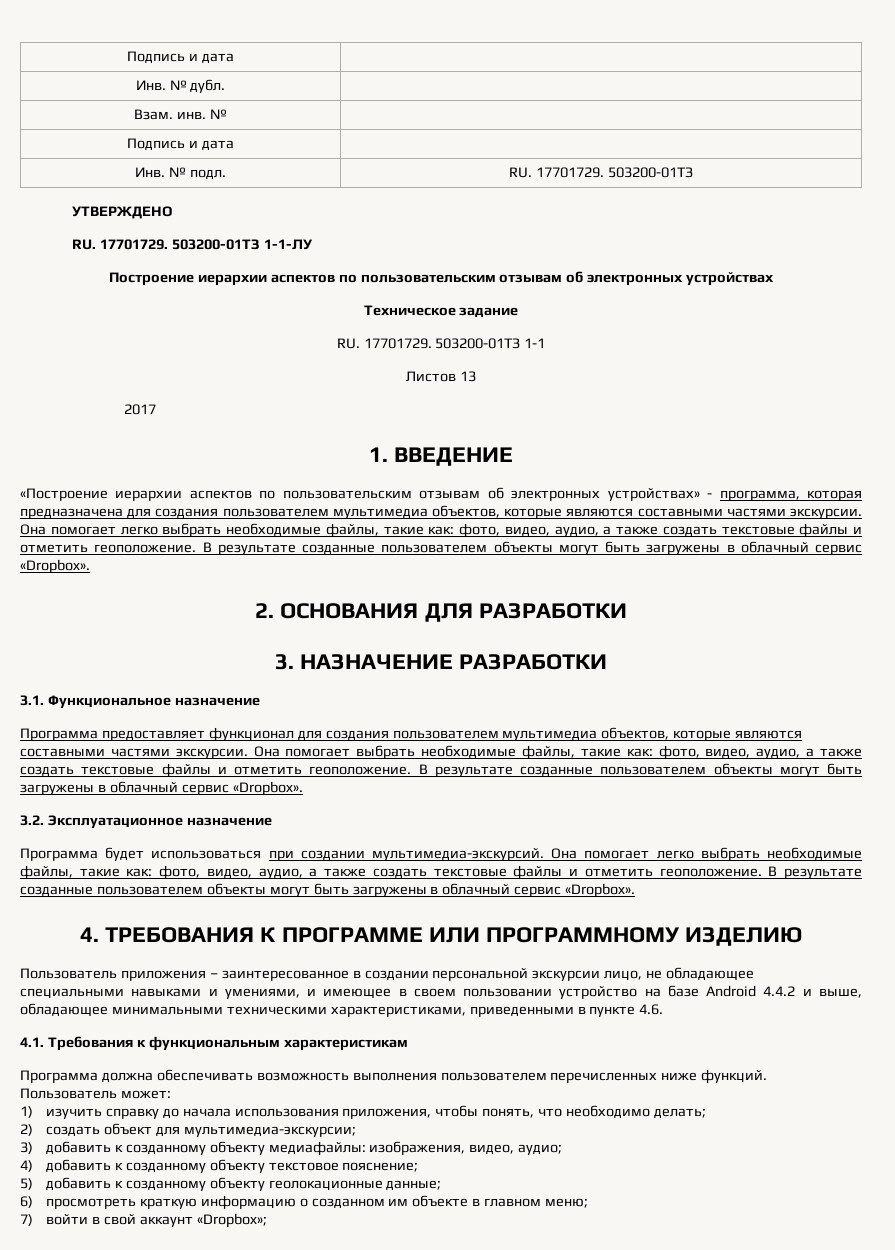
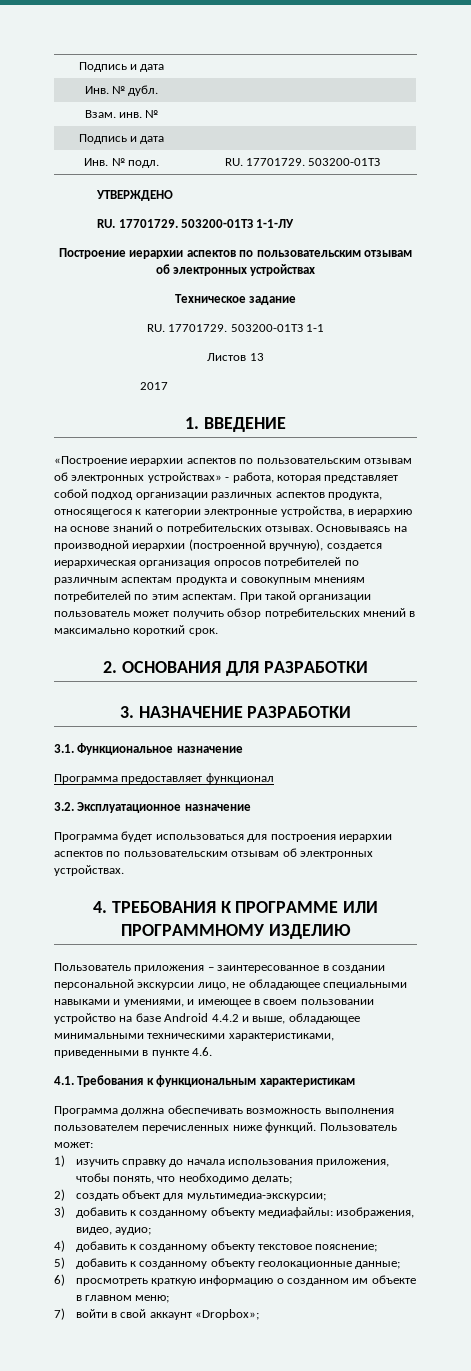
- «Построение иерархии аспектов по пользовательским отзывам об электронных устройствах» - программа, которая предназначена для создания пользователем мультимедиа объектов, которые являются составными частями экскурсии. Она помогает легко выбрать необходимые файлы, такие как: фото, видео, аудио, а также создать текстовые файлы и отметить геоположение. В результате созданные пользователем объекты могут быть загружены в облачный сервис «Dropbox».
+ «Построение иерархии аспектов по пользовательским отзывам об электронных устройствах» - работа, которая представляет собой подход организации различных аспектов продукта, относящегося к категории электронные устройства, в иерархию на основе знаний о потребительских отзывах. Основываясь на производной иерархии (построенной вручную), создается иерархическая организация опросов потребителей по различным аспектам продукта и совокупным мнениям потребителей по этим аспектам. При такой организации пользователь может получить обзор потребительских мнений в максимально короткий срок.
- Программа предоставляет функционал для создания пользователем мультимедиа объектов, которые являются составными частями экскурсии. Она помогает выбрать необходимые файлы, такие как: фото, видео, аудио, а также создать текстовые файлы и отметить геоположение. В результате созданные пользователем объекты могут быть загружены в облачный сервис «Dropbox».
+ Программа предоставляет функционал
- Программа будет использоваться при создании мультимедиа-экскурсий. Она помогает легко выбрать необходимые файлы, такие как: фото, видео, аудио, а также создать текстовые файлы и отметить геоположение. В результате созданные пользователем объекты могут быть загружены в облачный сервис «Dropbox».
+ Программа будет использоваться для построения иерархии аспектов по пользовательским отзывам об электронных устройствах.

